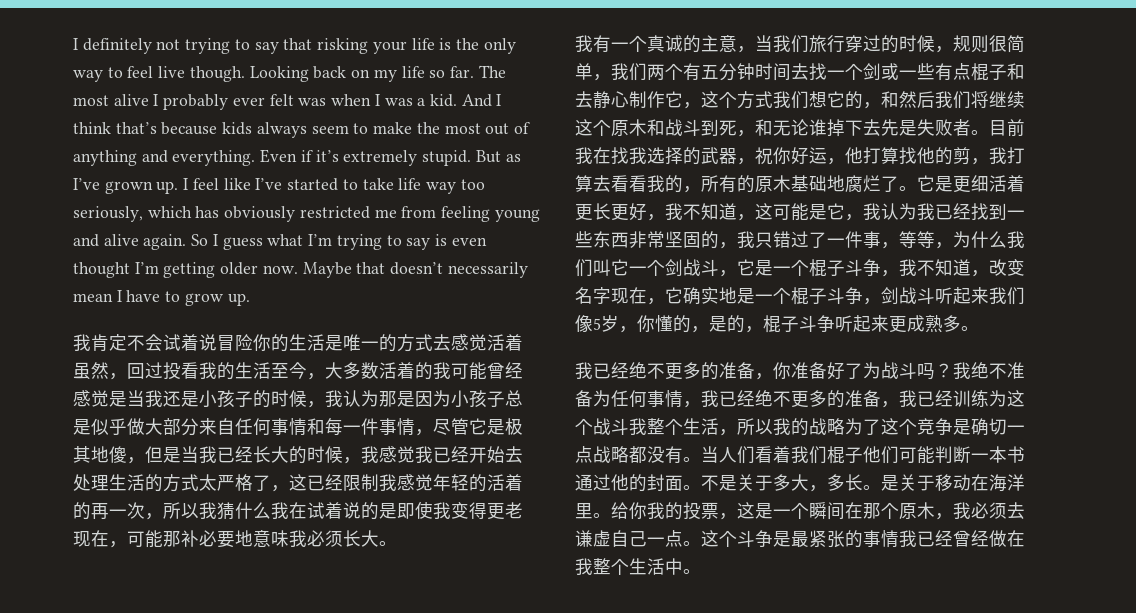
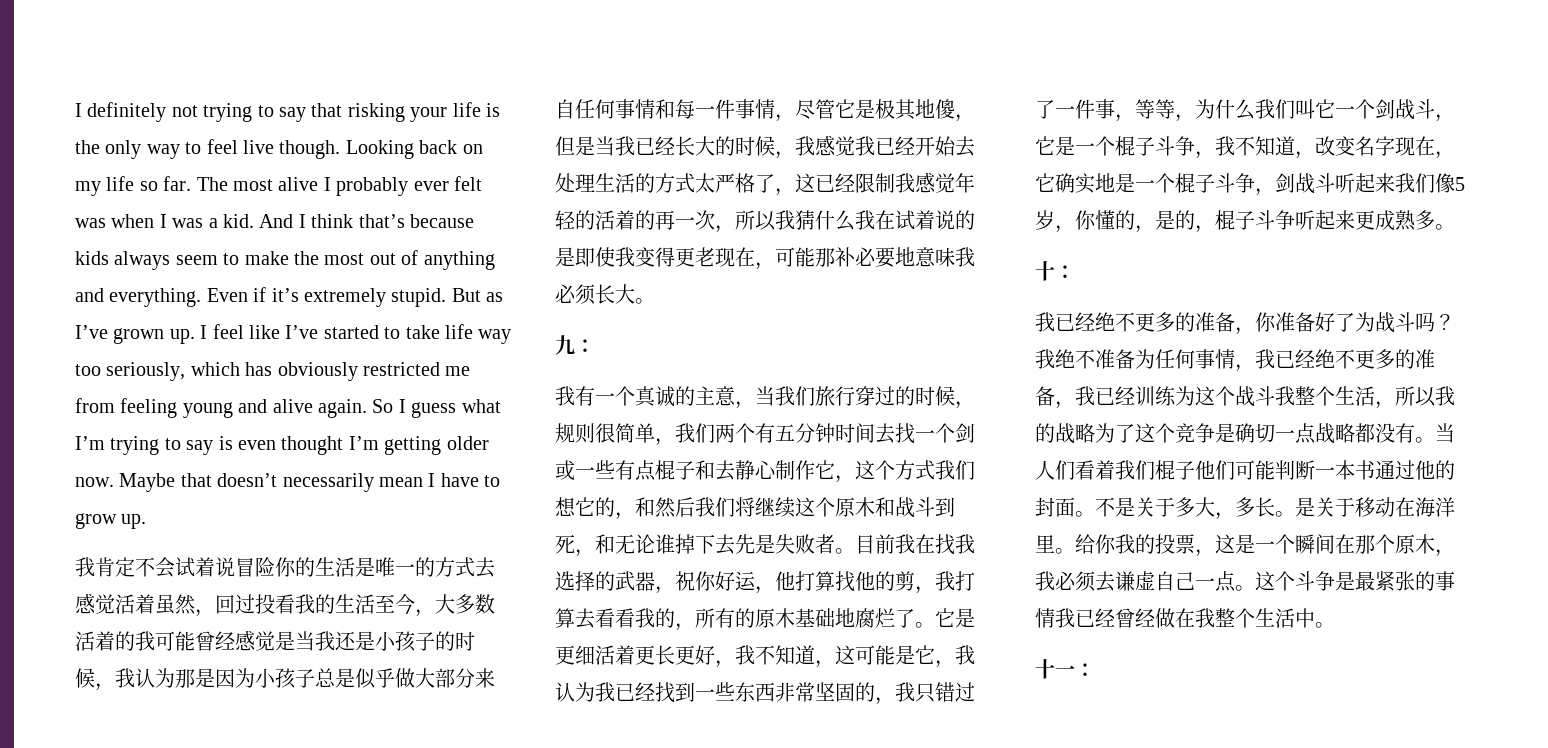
+ 九：
+ 十：
+ 十一：

